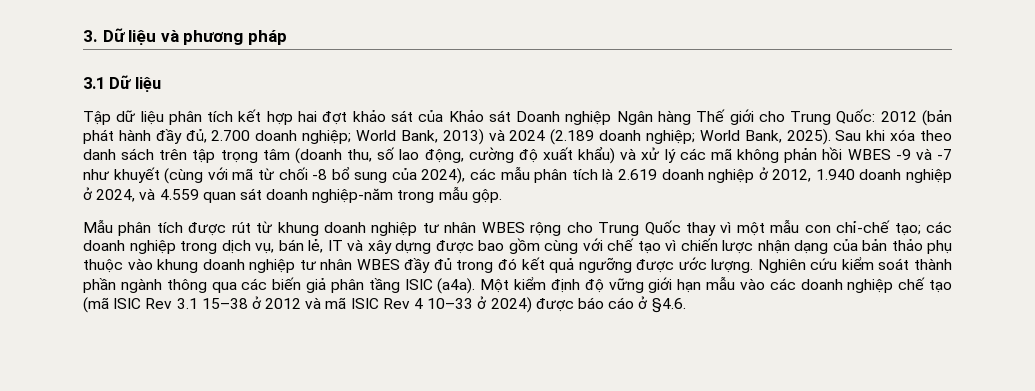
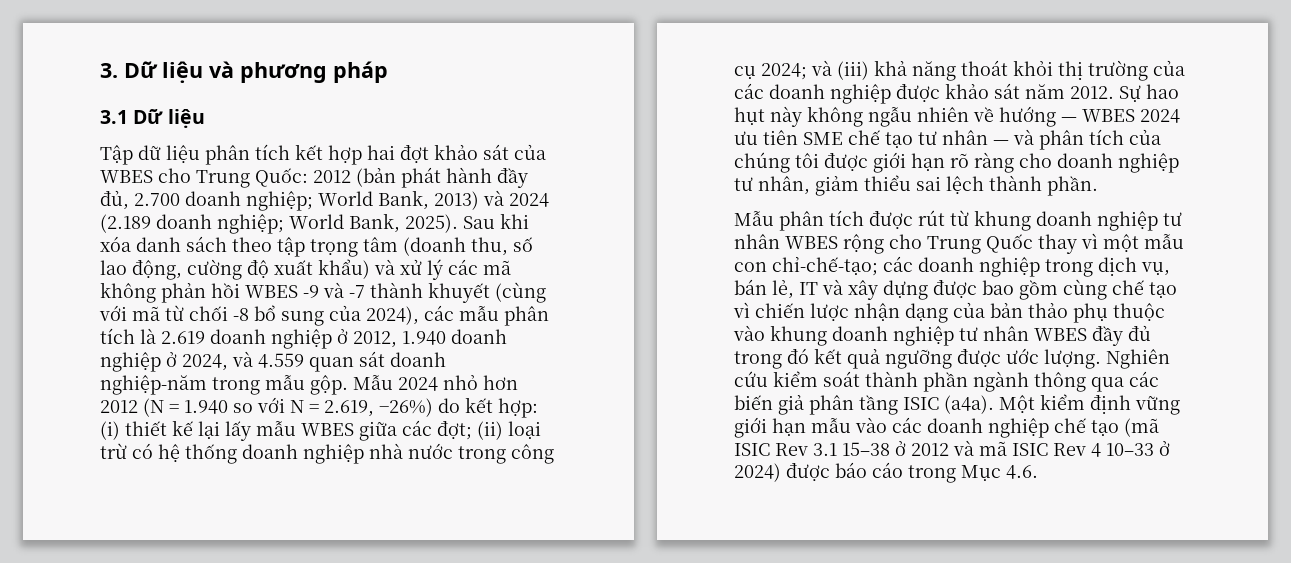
- Tập dữ liệu phân tích kết hợp hai đợt khảo sát của Khảo sát Doanh nghiệp Ngân hàng Thế giới cho Trung Quốc: 2012 (bản phát hành đầy đủ, 2.700 doanh nghiệp; World Bank, 2013) và 2024 (2.189 doanh nghiệp; World Bank, 2025).
+ Tập dữ liệu phân tích kết hợp hai đợt khảo sát của WBES cho Trung Quốc: 2012 (bản phát hành đầy đủ, 2.700 doanh nghiệp; World Bank, 2013) và 2024 (2.189 doanh nghiệp; World Bank, 2025).
- Sau khi xóa theo danh sách trên tập trọng tâm (doanh thu, số lao động, cường độ xuất khẩu) và xử lý các mã không phản hồi WBES -9 và -7 như khuyết (cùng với mã từ chối -8 bổ sung của 2024), các mẫu phân tích là 2.619 doanh nghiệp ở 2012, 1.940 doanh nghiệp ở 2024, và 4.559 quan sát doanh nghiệp-năm trong mẫu gộp.
+ Sau khi xóa danh sách theo tập trọng tâm (doanh thu, số lao động, cường độ xuất khẩu) và xử lý các mã không phản hồi WBES -9 và -7 thành khuyết (cùng với mã từ chối -8 bổ sung của 2024), các mẫu phân tích là 2.619 doanh nghiệp ở 2012, 1.940 doanh nghiệp ở 2024, và 4.559 quan sát doanh nghiệp-năm trong mẫu gộp. Mẫu 2024 nhỏ hơn 2012 (N = 1.940 so với N = 2.619, −26%) do kết hợp: (i) thiết kế lại lấy mẫu WBES giữa các đợt; (ii) loại trừ có hệ thống doanh nghiệp nhà nước trong công cụ 2024; và (iii) khả năng thoát khỏi thị trường của các doanh nghiệp được khảo sát năm 2012. Sự hao hụt này không ngẫu nhiên về hướng — WBES 2024 ưu tiên SME chế tạo tư nhân — và phân tích của chúng tôi được giới hạn rõ ràng cho doanh nghiệp tư nhân, giảm thiểu sai lệch thành phần.
- Mẫu phân tích được rút từ khung doanh nghiệp tư nhân WBES rộng cho Trung Quốc thay vì một mẫu con chỉ-chế tạo;
+ Mẫu phân tích được rút từ khung doanh nghiệp tư nhân WBES rộng cho Trung Quốc thay vì một mẫu con chỉ-chế-tạo;
- các doanh nghiệp trong dịch vụ, bán lẻ, IT và xây dựng được bao gồm cùng với chế tạo vì chiến lược nhận dạng của bản thảo phụ thuộc vào khung doanh nghiệp tư nhân WBES đầy đủ trong đó kết quả ngưỡng được ước lượng.
+ các doanh nghiệp trong dịch vụ, bán lẻ, IT và xây dựng được bao gồm cùng chế tạo vì chiến lược nhận dạng của bản thảo phụ thuộc vào khung doanh nghiệp tư nhân WBES đầy đủ trong đó kết quả ngưỡng được ước lượng.
- Một kiểm định độ vững giới hạn mẫu vào các doanh nghiệp chế tạo (mã ISIC Rev 3.1 15–38 ở 2012 và mã ISIC Rev 4 10–33 ở 2024) được báo cáo ở §4.6.
+ Một kiểm định vững giới hạn mẫu vào các doanh nghiệp chế tạo (mã ISIC Rev 3.1 15–38 ở 2012 và mã ISIC Rev 4 10–33 ở 2024) được báo cáo trong Mục 4.6.

